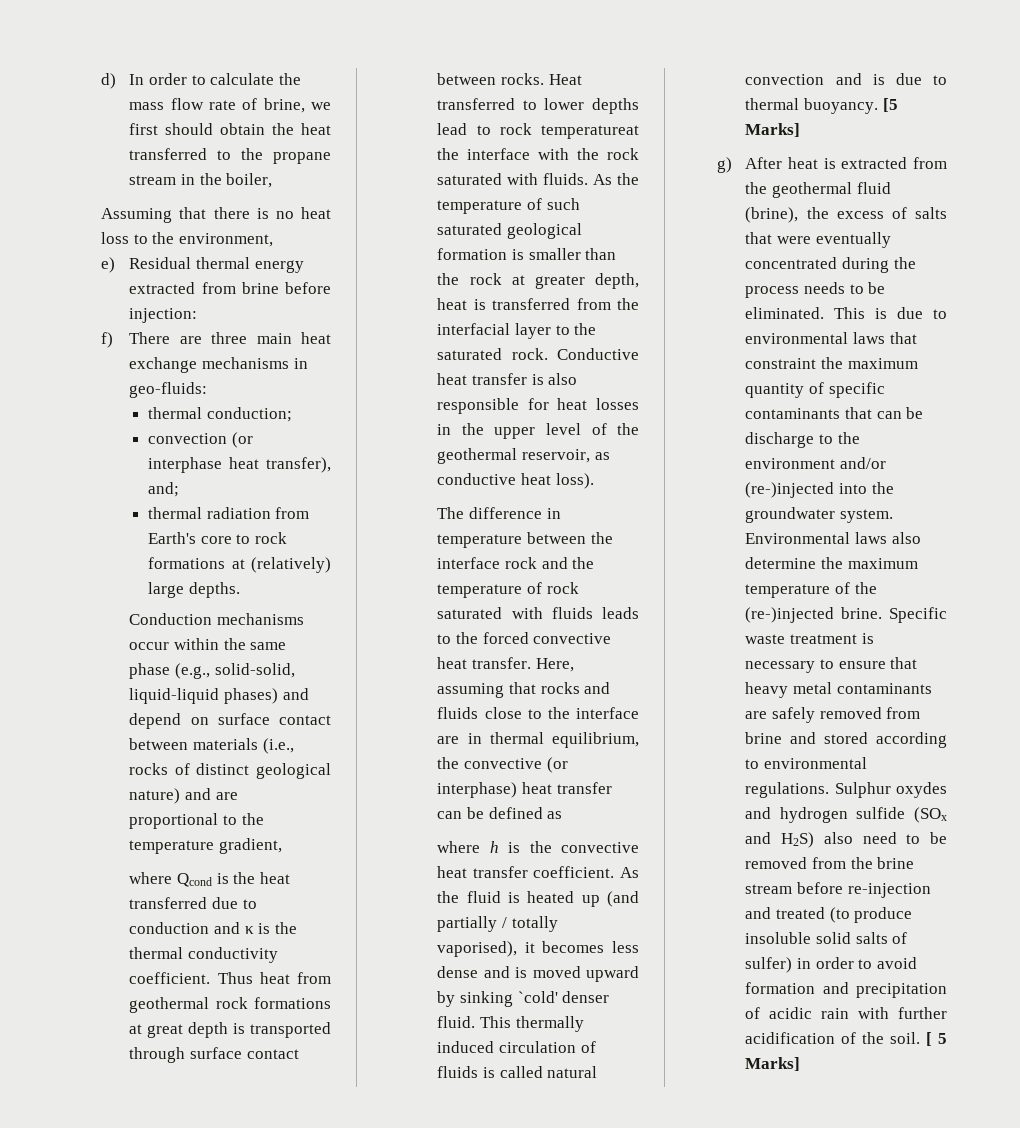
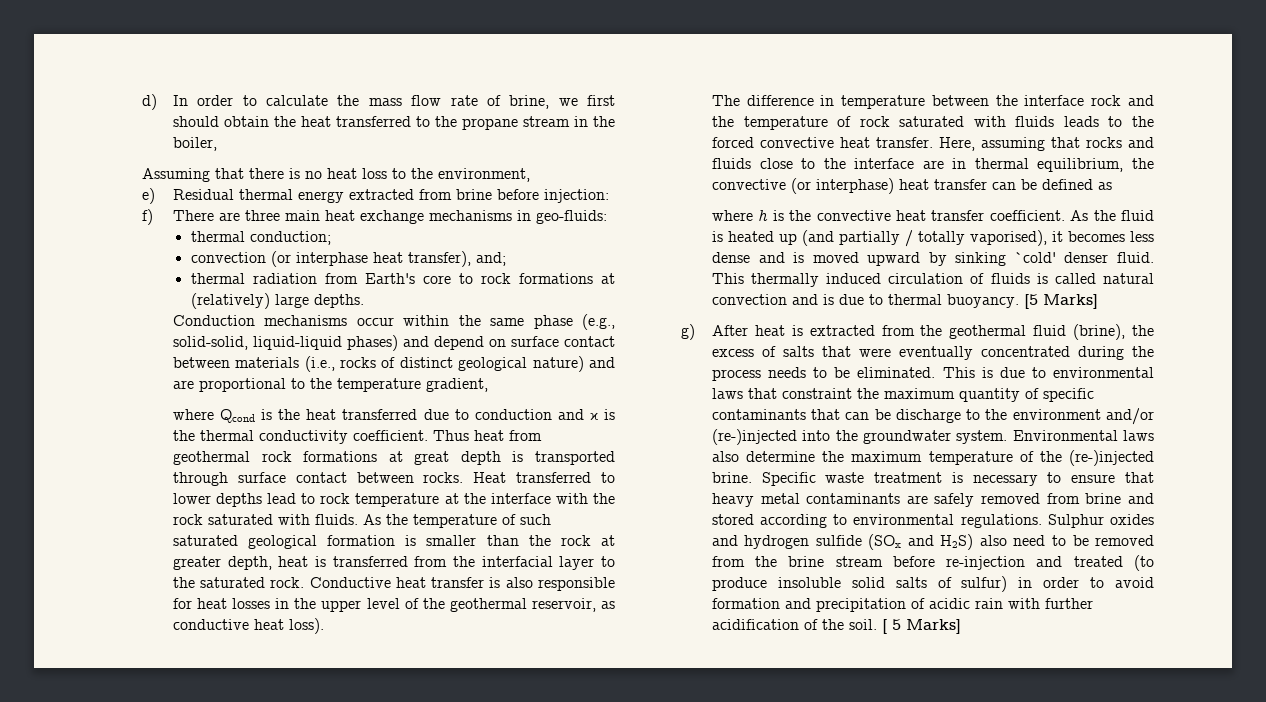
- Heat transferred to lower depths lead to rock temperatureat the interface with the rock saturated with fluids.
+ Heat transferred to lower depths lead to rock temperature at the interface with the rock saturated with fluids.
- Sulphur oxydes and hydrogen sulfide (SOx and H2S) also need to be removed from the brine stream before re-injection and treated (to produce insoluble solid salts of sulfer) in order to avoid formation and precipitation of acidic rain with further acidification of the soil.
+ Sulphur oxides and hydrogen sulfide (SOx and H2S) also need to be removed from the brine stream before re-injection and treated (to produce insoluble solid salts of sulfur) in order to avoid formation and precipitation of acidic rain with further acidification of the soil.

